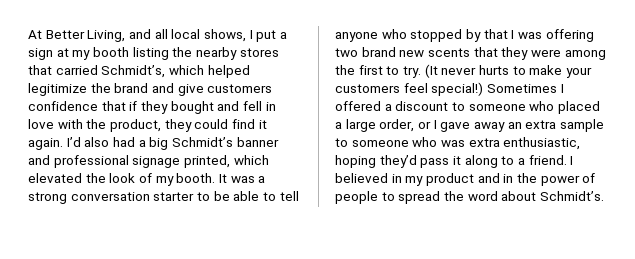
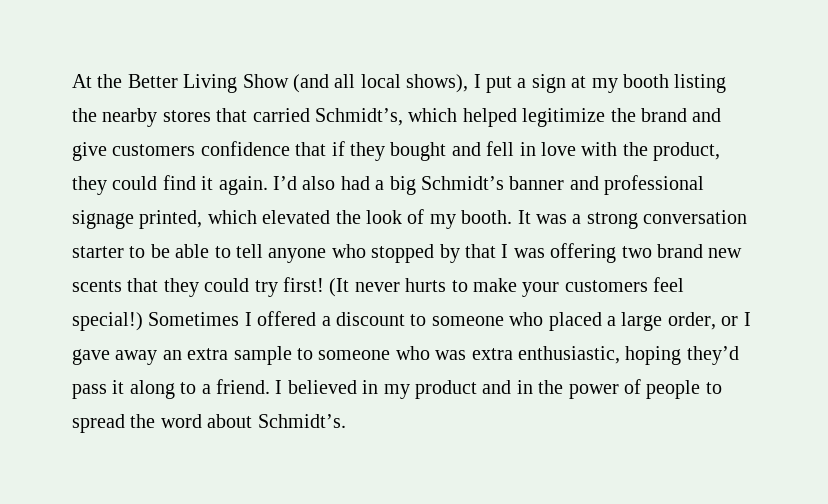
- At Better Living, and all local shows, I put a sign at my booth listing the nearby stores that carried Schmidt’s, which helped legitimize the brand and give customers confidence that if they bought and fell in love with the product, they could find it again.
+ At the Better Living Show (and all local shows), I put a sign at my booth listing the nearby stores that carried Schmidt’s, which helped legitimize the brand and give customers confidence that if they bought and fell in love with the product, they could find it again.
- It was a strong conversation starter to be able to tell anyone who stopped by that I was offering two brand new scents that they were among the first to try.
+ It was a strong conversation starter to be able to tell anyone who stopped by that I was offering two brand new scents that they could try first!

